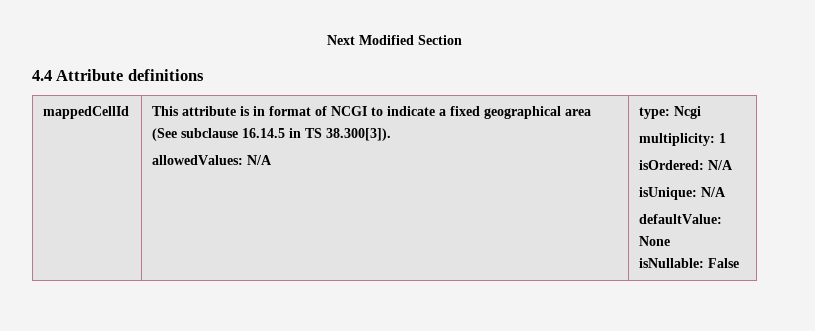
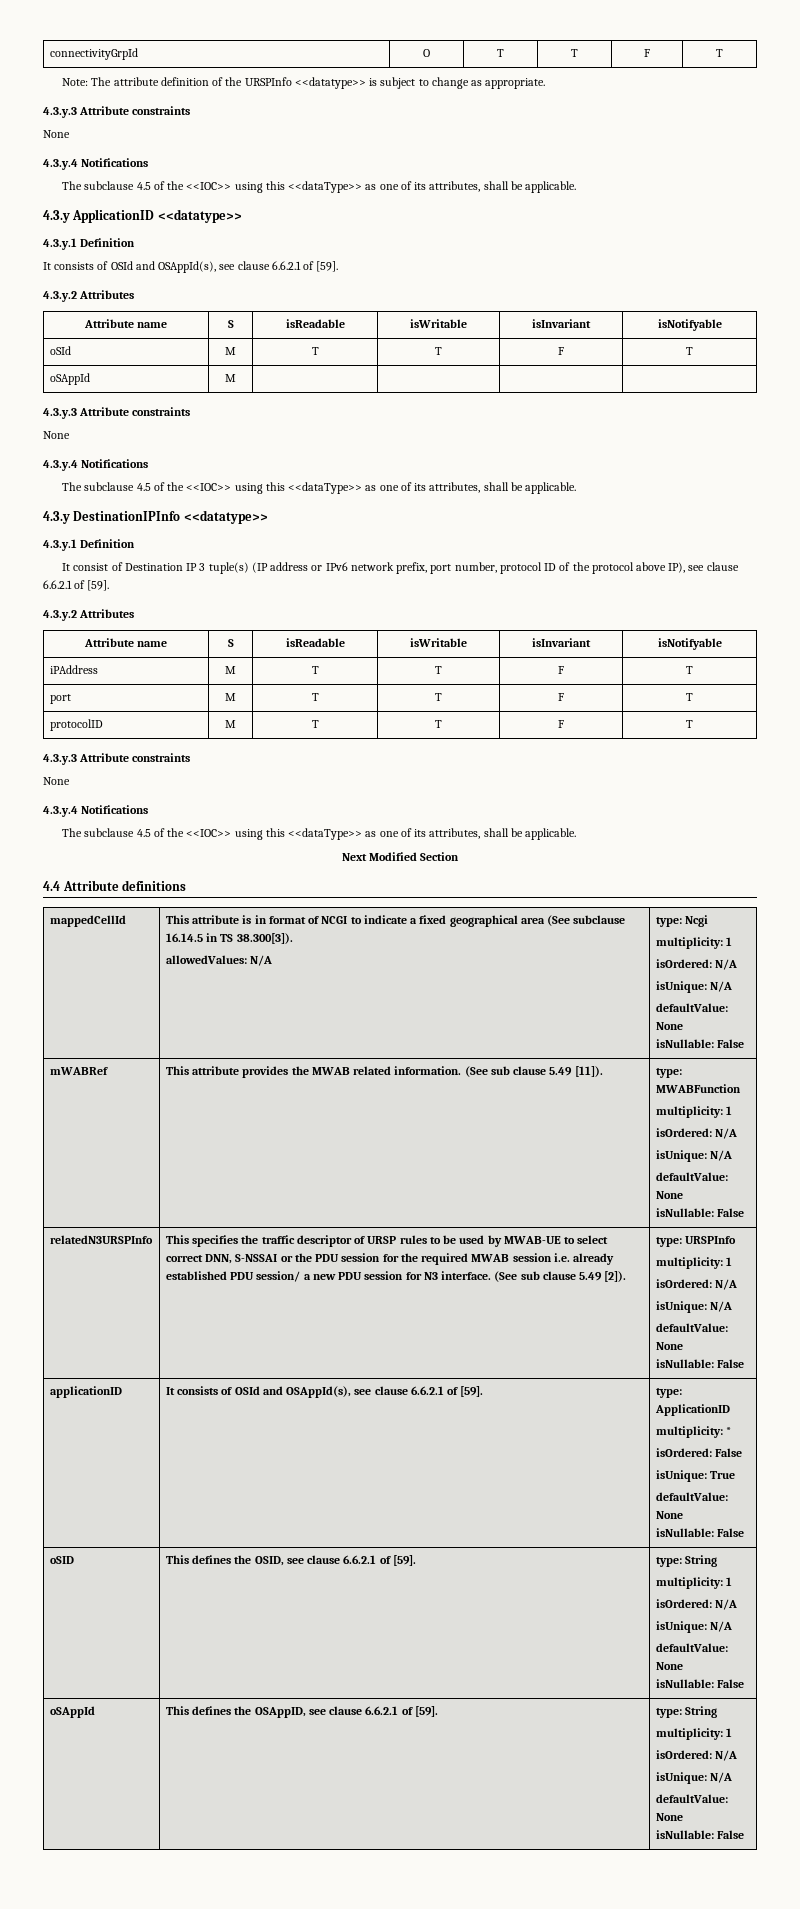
+ connectivityGrpId | O | T | T | F | T
+ Note: The attribute definition of the URSPInfo <<datatype>> is subject to change as appropriate.
+ 4.3.y.3 Attribute constraints
+ None
+ 4.3.y.4 Notifications
+ The subclause 4.5 of the <<IOC>> using this <<dataType>> as one of its attributes, shall be applicable.
+ 4.3.y ApplicationID <<datatype>>
+ 4.3.y.1 Definition
+ It consists of OSId and OSAppId(s), see clause 6.6.2.1 of [59].
+ 4.3.y.2 Attributes
+ Attribute name | S | isReadable | isWritable | isInvariant | isNotifyable
+ oSId | M | T | T | F | T
+ oSAppId | M | | | |
+ 4.3.y.3 Attribute constraints
+ None
+ 4.3.y.4 Notifications
+ The subclause 4.5 of the <<IOC>> using this <<dataType>> as one of its attributes, shall be applicable.
+ 4.3.y DestinationIPInfo <<datatype>>
+ 4.3.y.1 Definition
+ It consist of Destination IP 3 tuple(s) (IP address or IPv6 network prefix, port number, protocol ID of the protocol above IP), see clause 6.6.2.1 of [59].
+ 4.3.y.2 Attributes
+ Attribute name | S | isReadable | isWritable | isInvariant | isNotifyable
+ iPAddress | M | T | T | F | T
+ port | M | T | T | F | T
+ protocolID | M | T | T | F | T
+ 4.3.y.3 Attribute constraints
+ None
+ 4.3.y.4 Notifications
+ The subclause 4.5 of the <<IOC>> using this <<dataType>> as one of its attributes, shall be applicable.
+ mWABRef | This attribute provides the MWAB related information. (See sub clause 5.49 [11]). | type: MWABFunction
+ multiplicity: 1
+ isOrdered: N/A
+ isUnique: N/A
+ defaultValue: None
+ isNullable: False
+ relatedN3URSPInfo | This specifies the traffic descriptor of URSP rules to be used by MWAB-UE to select correct DNN, S-NSSAI or the PDU session for the required MWAB session i.e. already established PDU session/ a new PDU session for N3 interface. (See sub clause 5.49 [2]). | type: URSPInfo
+ multiplicity: 1
+ isOrdered: N/A
+ isUnique: N/A
+ defaultValue: None
+ isNullable: False
+ applicationID | It consists of OSId and OSAppId(s), see clause 6.6.2.1 of [59]. | type: ApplicationID
+ multiplicity: *
+ isOrdered: False
+ isUnique: True
+ defaultValue: None
+ isNullable: False
+ oSID | This defines the OSID, see clause 6.6.2.1 of [59]. | type: String
+ multiplicity: 1
+ isOrdered: N/A
+ isUnique: N/A
+ defaultValue: None
+ isNullable: False
+ oSAppId | This defines the OSAppID, see clause 6.6.2.1 of [59]. | type: String
+ multiplicity: 1
+ isOrdered: N/A
+ isUnique: N/A
+ defaultValue: None
+ isNullable: False

